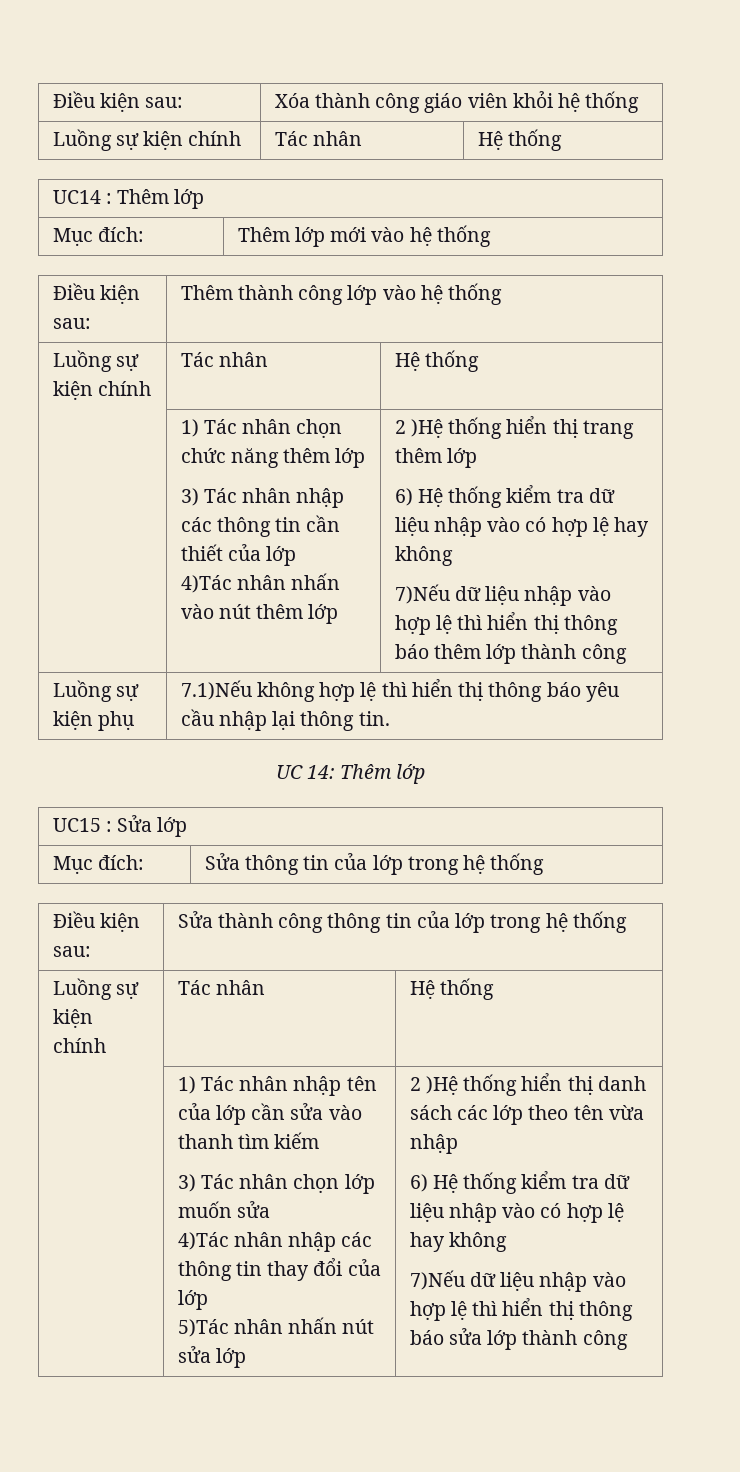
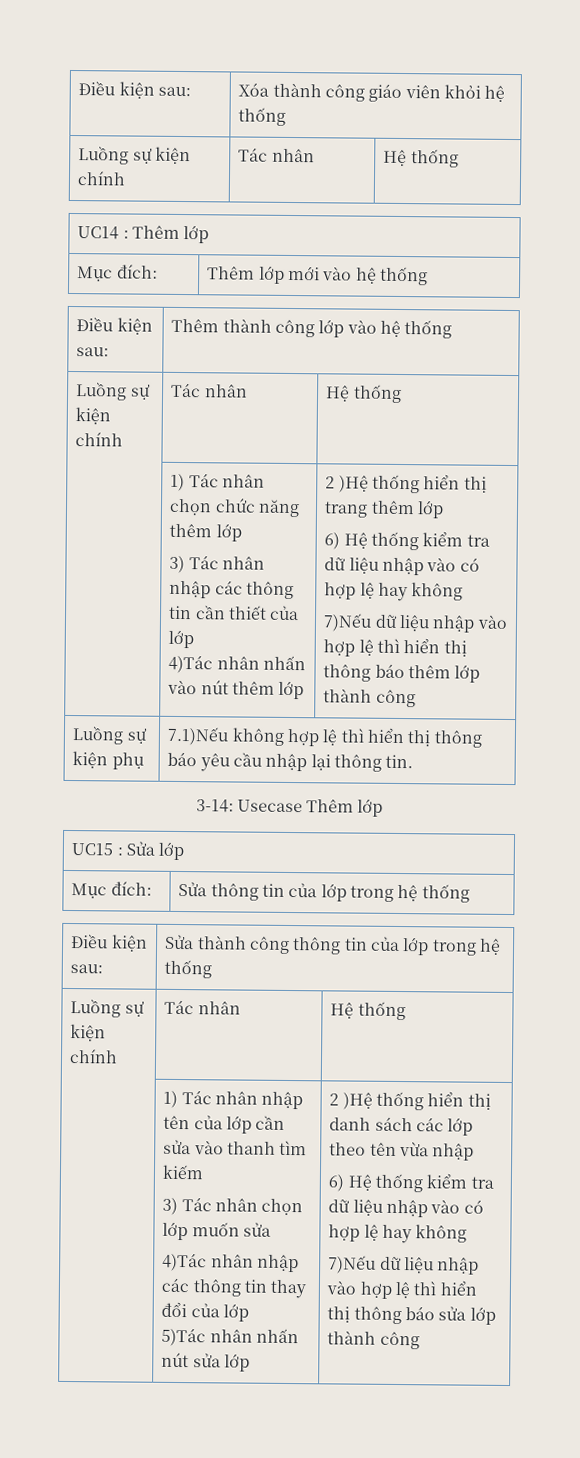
- UC 14: Thêm lớp
+ 3-14: Usecase Thêm lớp

